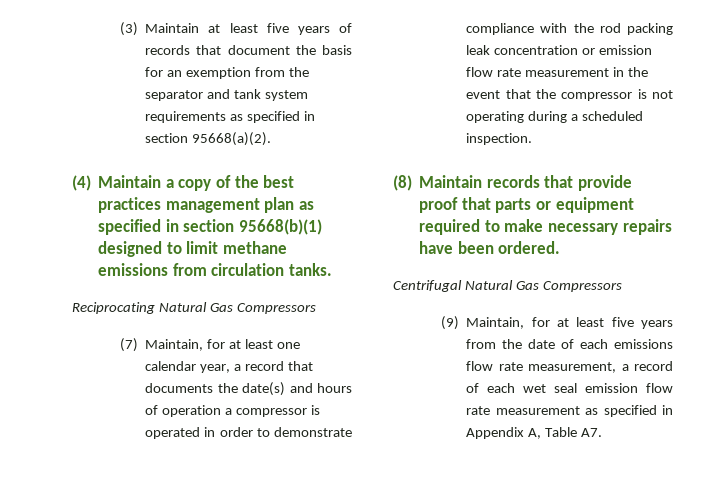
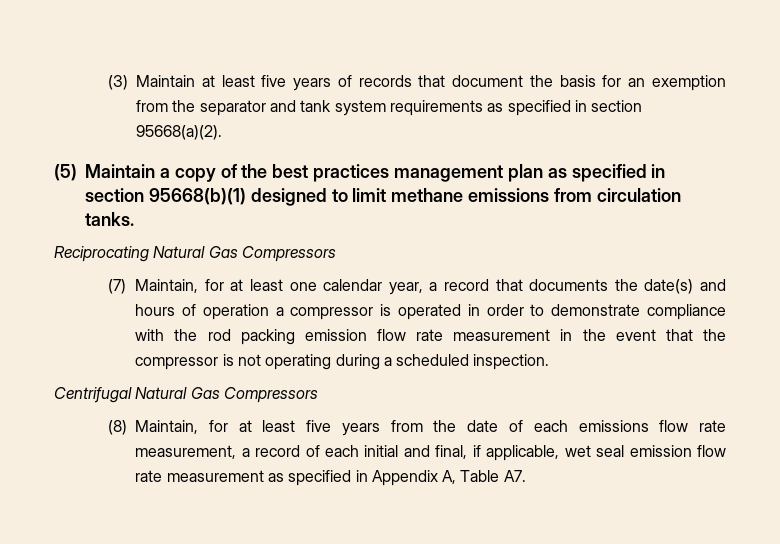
- (4) Maintain a copy of the best practices management plan as specified in section 95668(b)(1) designed to limit methane emissions from circulation tanks.
+ (5) Maintain a copy of the best practices management plan as specified in section 95668(b)(1) designed to limit methane emissions from circulation tanks.
- (7) Maintain, for at least one calendar year, a record that documents the date(s) and hours of operation a compressor is operated in order to demonstrate compliance with the rod packing leak concentration or emission flow rate measurement in the event that the compressor is not operating during a scheduled inspection.
+ (7) Maintain, for at least one calendar year, a record that documents the date(s) and hours of operation a compressor is operated in order to demonstrate compliance with the rod packing emission flow rate measurement in the event that the compressor is not operating during a scheduled inspection.
- (8) Maintain records that provide proof that parts or equipment required to make necessary repairs have been ordered.
- (9) Maintain, for at least five years from the date of each emissions flow rate measurement, a record of each wet seal emission flow rate measurement as specified in Appendix A, Table A7.
+ (8) Maintain, for at least five years from the date of each emissions flow rate measurement, a record of each initial and final, if applicable, wet seal emission flow rate measurement as specified in Appendix A, Table A7.

